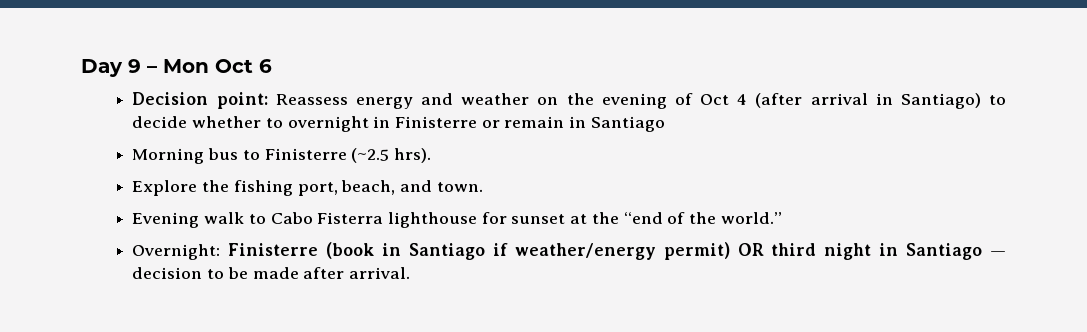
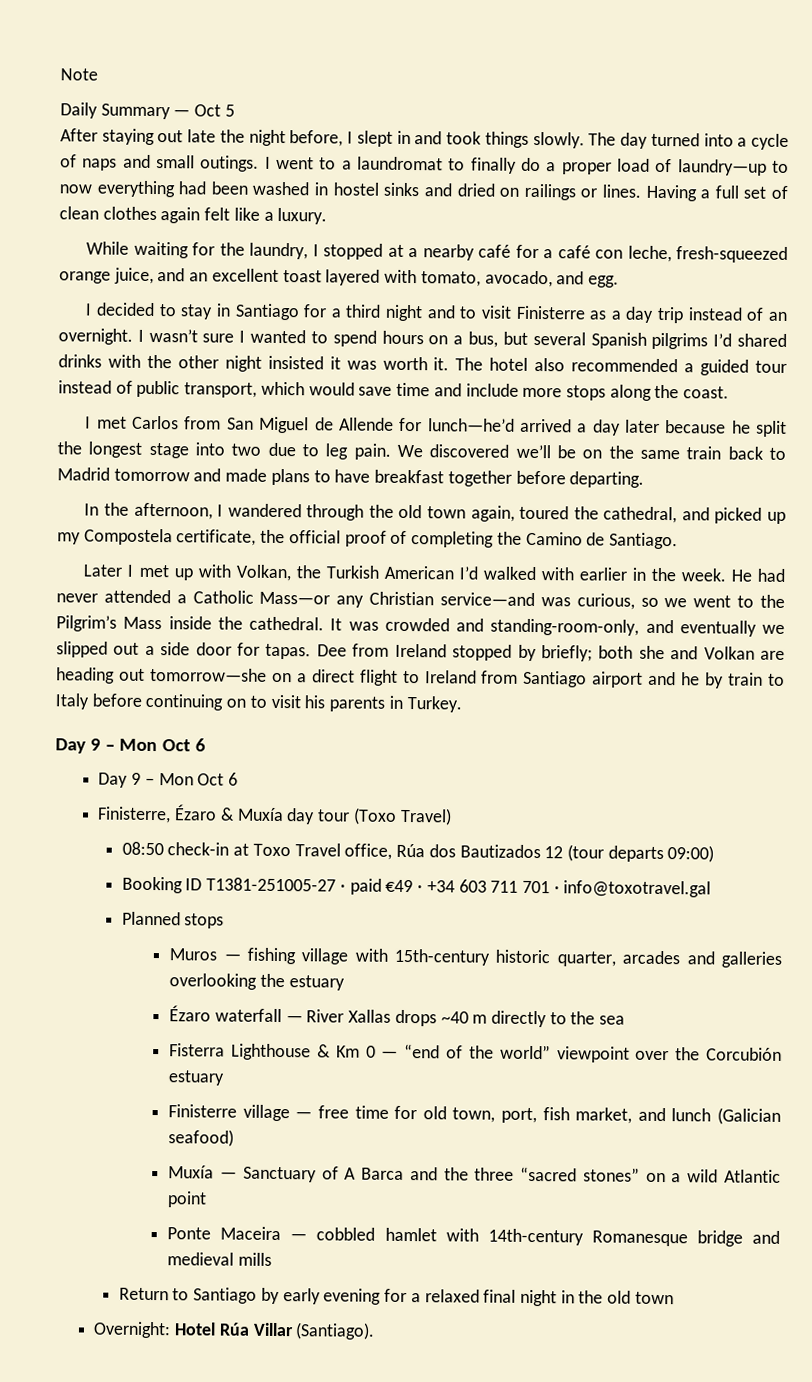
+ Note
+ Daily Summary — Oct 5
+ After staying out late the night before, I slept in and took things slowly. The day turned into a cycle of naps and small outings. I went to a laundromat to finally do a proper load of laundry—up to now everything had been washed in hostel sinks and dried on railings or lines. Having a full set of clean clothes again felt like a luxury.
+ While waiting for the laundry, I stopped at a nearby café for a café con leche, fresh-squeezed orange juice, and an excellent toast layered with tomato, avocado, and egg.
+ I decided to stay in Santiago for a third night and to visit Finisterre as a day trip instead of an overnight. I wasn’t sure I wanted to spend hours on a bus, but several Spanish pilgrims I’d shared drinks with the other night insisted it was worth it. The hotel also recommended a guided tour instead of public transport, which would save time and include more stops along the coast.
+ I met Carlos from San Miguel de Allende for lunch—he’d arrived a day later because he split the longest stage into two due to leg pain. We discovered we’ll be on the same train back to Madrid tomorrow and made plans to have breakfast together before departing.
+ In the afternoon, I wandered through the old town again, toured the cathedral, and picked up my Compostela certificate, the official proof of completing the Camino de Santiago.
+ Later I met up with Volkan, the Turkish American I’d walked with earlier in the week. He had never attended a Catholic Mass—or any Christian service—and was curious, so we went to the Pilgrim’s Mass inside the cathedral. It was crowded and standing-room-only, and eventually we slipped out a side door for tapas. Dee from Ireland stopped by briefly; both she and Volkan are heading out tomorrow—she on a direct flight to Ireland from Santiago airport and he by train to Italy before continuing on to visit his parents in Turkey.
  Day 9 – Mon Oct 6
- Decision point: Reassess energy and weather on the evening of Oct 4 (after arrival in Santiago) to decide whether to overnight in Finisterre or remain in Santiago
- Morning bus to Finisterre (~2.5 hrs).
- Explore the fishing port, beach, and town.
- Evening walk to Cabo Fisterra lighthouse for sunset at the “end of the world.”
- Overnight: Finisterre (book in Santiago if weather/energy permit) OR third night in Santiago — decision to be made after arrival.
+ Day 9 – Mon Oct 6
+ Finisterre, Ézaro & Muxía day tour (Toxo Travel)
+ 08:50 check-in at Toxo Travel office, Rúa dos Bautizados 12 (tour departs 09:00)
+ Booking ID T1381-251005-27 · paid €49 · +34 603 711 701 · info@toxotravel.gal
+ Planned stops
+ Muros — fishing village with 15th-century historic quarter, arcades and galleries overlooking the estuary
+ Ézaro waterfall — River Xallas drops ~40 m directly to the sea
+ Fisterra Lighthouse & Km 0 — “end of the world” viewpoint over the Corcubión estuary
+ Finisterre village — free time for old town, port, fish market, and lunch (Galician seafood)
+ Muxía — Sanctuary of A Barca and the three “sacred stones” on a wild Atlantic point
+ Ponte Maceira — cobbled hamlet with 14th-century Romanesque bridge and medieval mills
+ Return to Santiago by early evening for a relaxed final night in the old town
+ Overnight: Hotel Rúa Villar (Santiago).

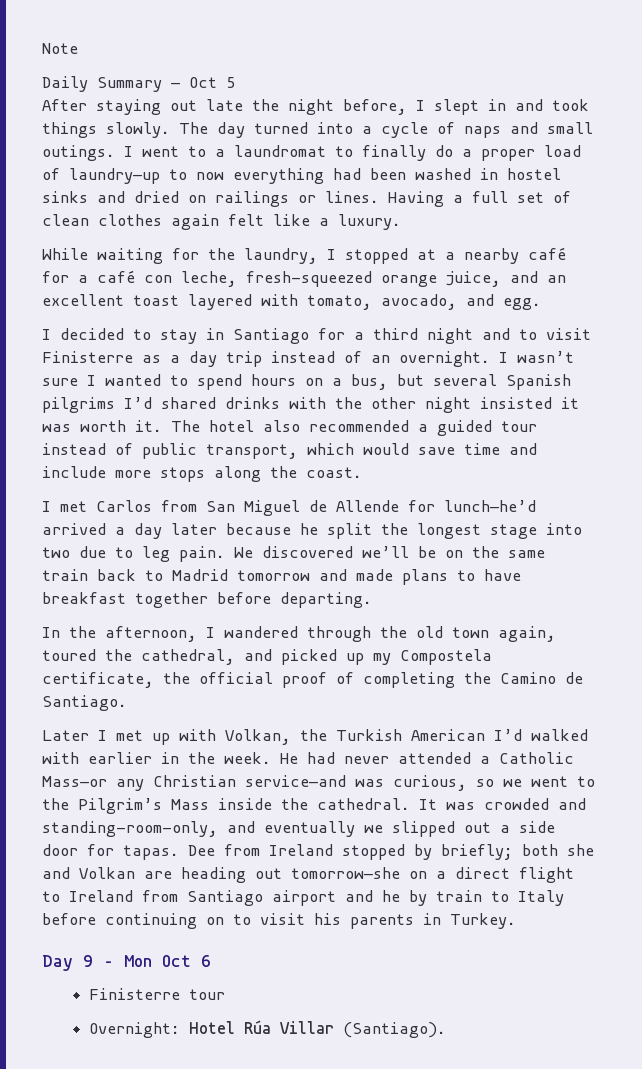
  Dee from Ireland stopped by briefly; both she and Volkan are heading out tomorrow—she on a direct flight to Ireland from Santiago airport and he by train to Italy before continuing on to visit his parents in Turkey.
  Day 9 – Mon Oct 6
- Day 9 – Mon Oct 6
- Finisterre, Ézaro & Muxía day tour (Toxo Travel)
- 08:50 check-in at Toxo Travel office, Rúa dos Bautizados 12 (tour departs 09:00)
- Booking ID T1381-251005-27 · paid €49 · +34 603 711 701 · info@toxotravel.gal
- Planned stops
- Muros — fishing village with 15th-century historic quarter, arcades and galleries overlooking the estuary
- Ézaro waterfall — River Xallas drops ~40 m directly to the sea
- Fisterra Lighthouse & Km 0 — “end of the world” viewpoint over the Corcubión estuary
- Finisterre village — free time for old town, port, fish market, and lunch (Galician seafood)
- Muxía — Sanctuary of A Barca and the three “sacred stones” on a wild Atlantic point
- Ponte Maceira — cobbled hamlet with 14th-century Romanesque bridge and medieval mills
- Return to Santiago by early evening for a relaxed final night in the old town
+ Finisterre tour

